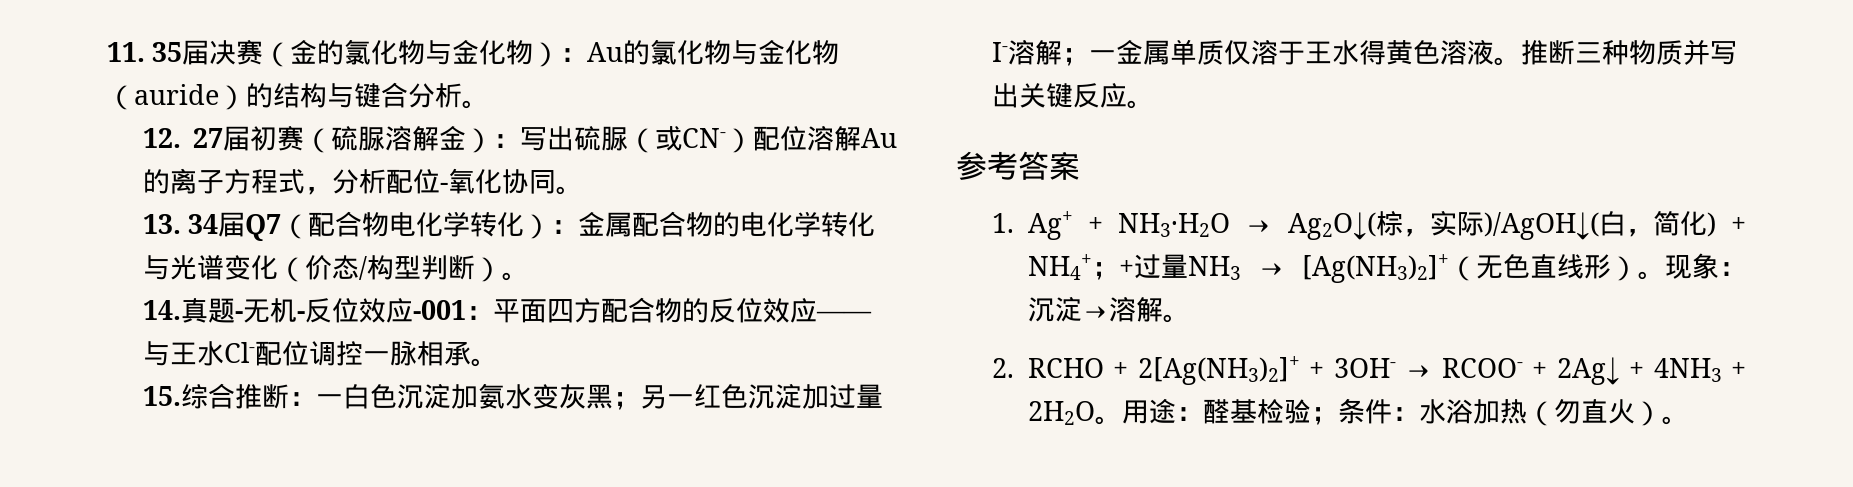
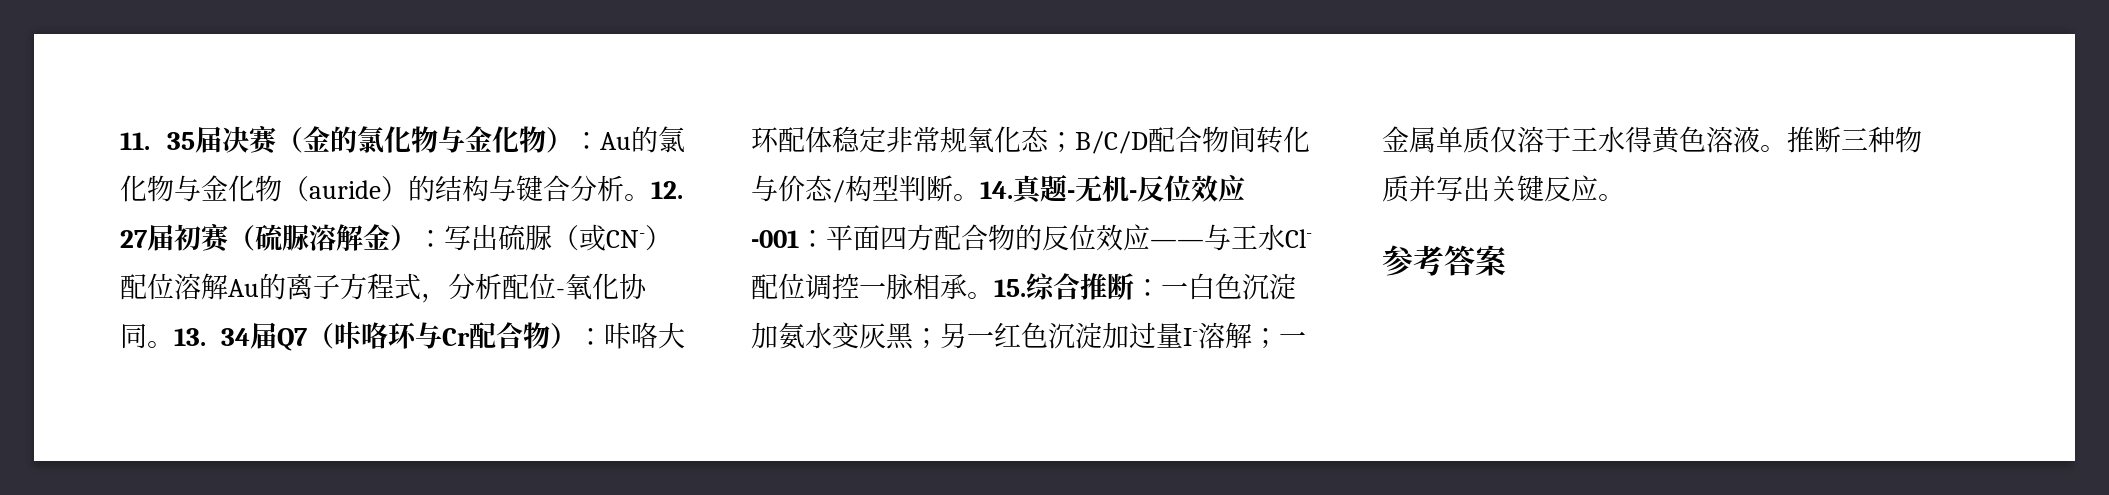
- Au的氯化物与金化物（auride）的结构与键合分析。
- 12. 27届初赛（硫脲溶解金）：
+ Au的氯化物与金化物（auride）的结构与键合分析。12. 27届初赛（硫脲溶解金）：
- 写出硫脲（或CN-）配位溶解Au的离子方程式，分析配位-氧化协同。
- 13. 34届Q7（配合物电化学转化）：金属配合物的电化学转化与光谱变化（价态/构型判断）。
- 14.真题-无机-反位效应-001：
+ 写出硫脲（或CN-）配位溶解Au的离子方程式，分析配位-氧化协同。13. 34届Q7（咔咯环与Cr配合物）：咔咯大环配体稳定非常规氧化态；B/C/D配合物间转化与价态/构型判断。14.真题-无机-反位效应-001：
- 平面四方配合物的反位效应——与王水Cl-配位调控一脉相承。
- 15.综合推断：
+ 平面四方配合物的反位效应——与王水Cl-配位调控一脉相承。15.综合推断：
- 1. Ag+ + NH3·H2O → Ag2O↓(棕，实际)/AgOH↓(白，简化) + NH4+；+过量NH3 → [Ag(NH3)2]+（无色直线形）。现象：沉淀→溶解。
- 2. RCHO + 2[Ag(NH3)2]+ + 3OH- → RCOO- + 2Ag↓ + 4NH3 + 2H2O。用途：醛基检验；条件：水浴加热（勿直火）。

